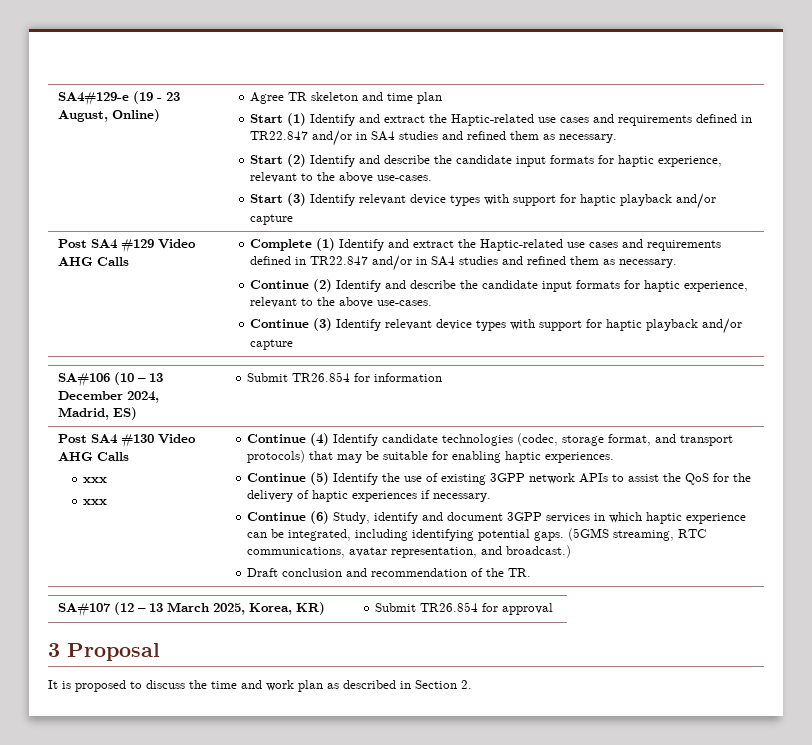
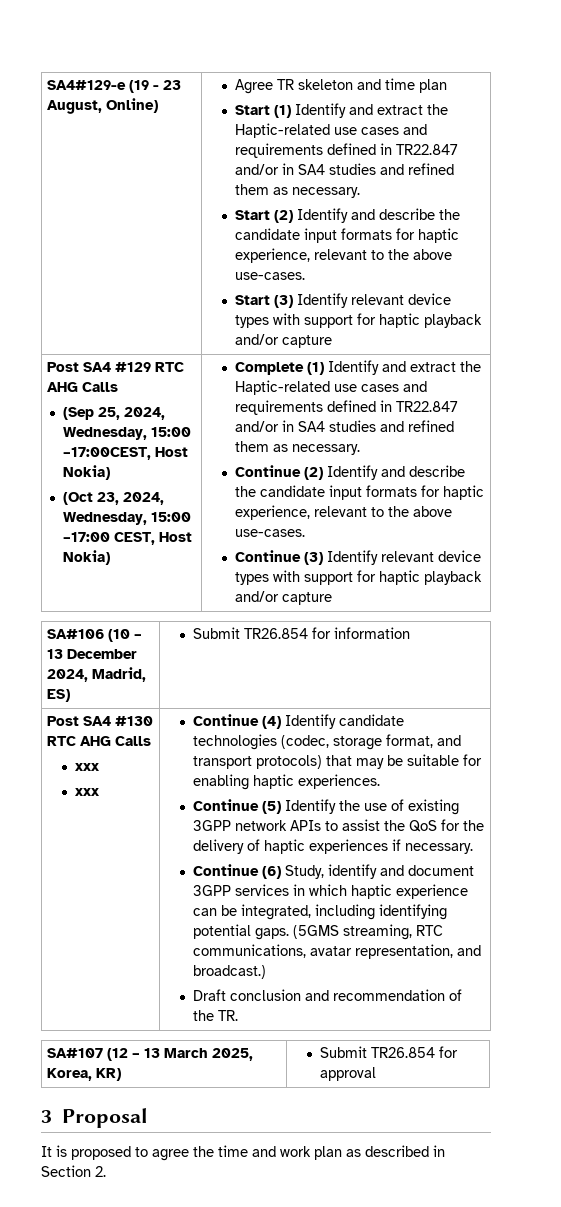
- Post SA4 #129 Video AHG Calls
+ Post SA4 #129 RTC AHG Calls
+ (Sep 25, 2024, Wednesday, 15:00 –17:00CEST, Host Nokia)
+ (Oct 23, 2024, Wednesday, 15:00 –17:00 CEST, Host Nokia)
- Post SA4 #130 Video AHG Calls
+ Post SA4 #130 RTC AHG Calls
- It is proposed to discuss the time and work plan as described in Section 2.
+ It is proposed to agree the time and work plan as described in Section 2.

